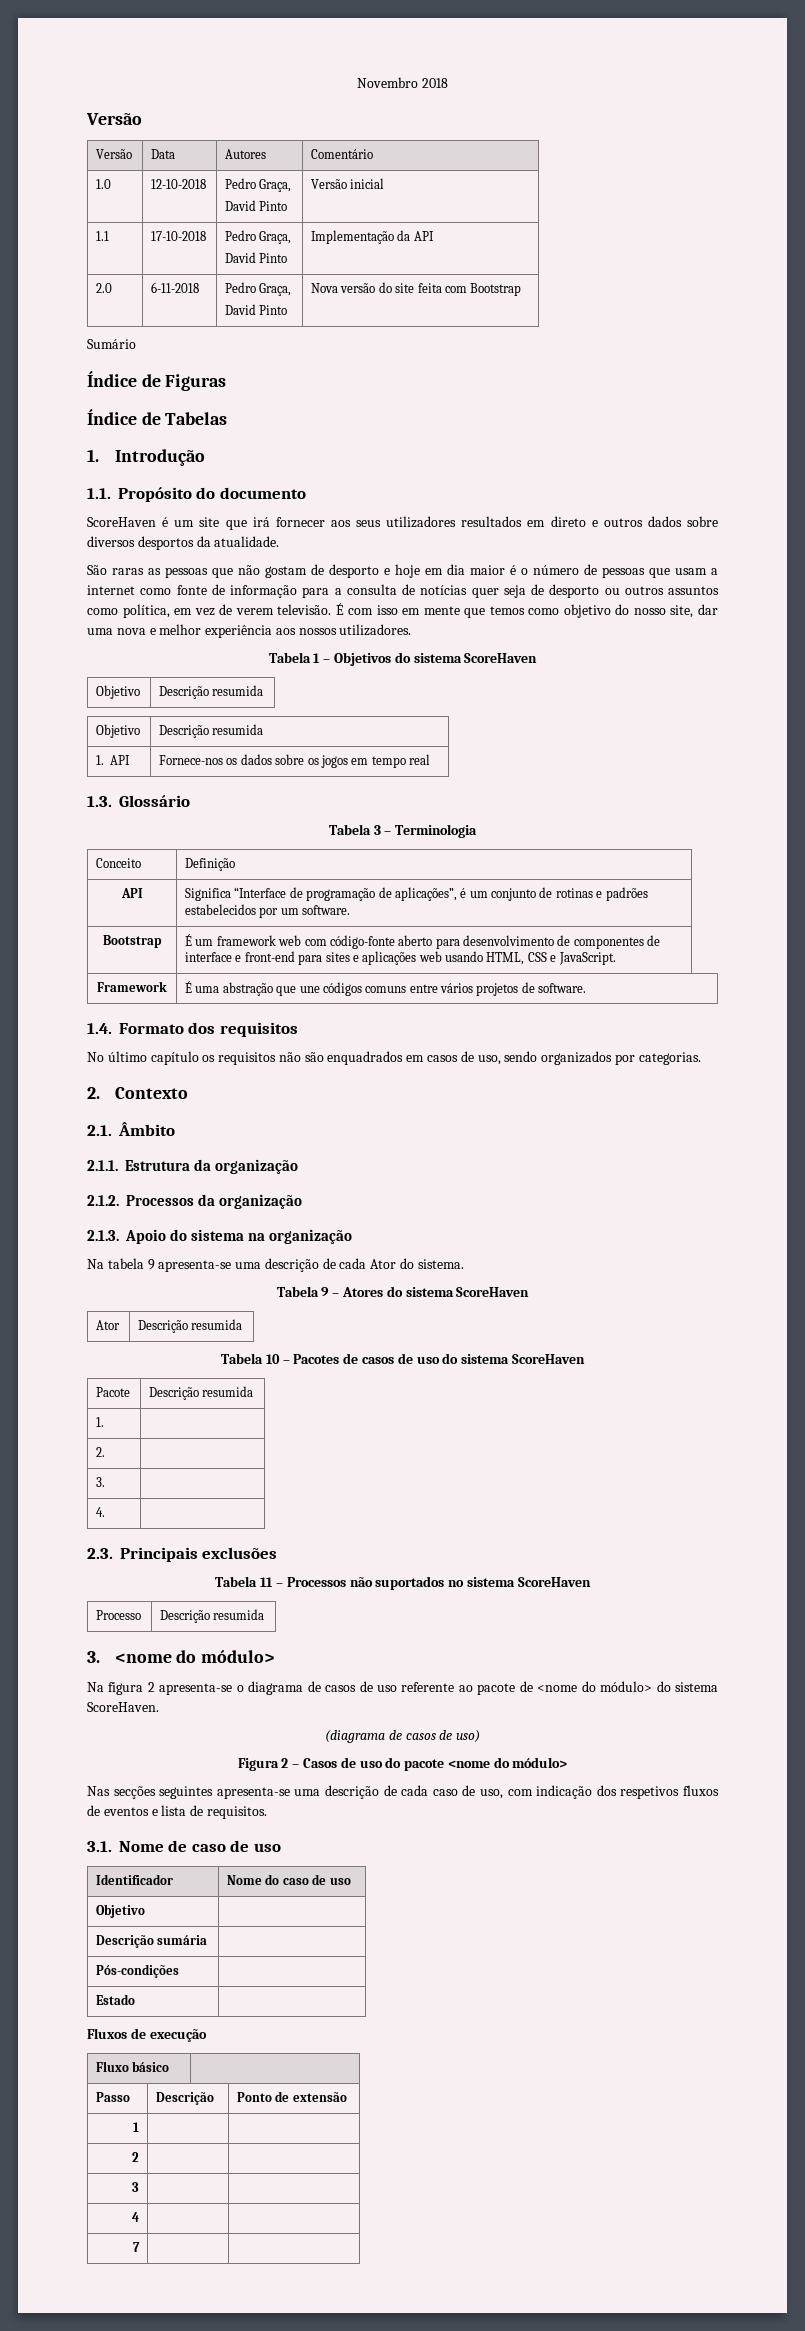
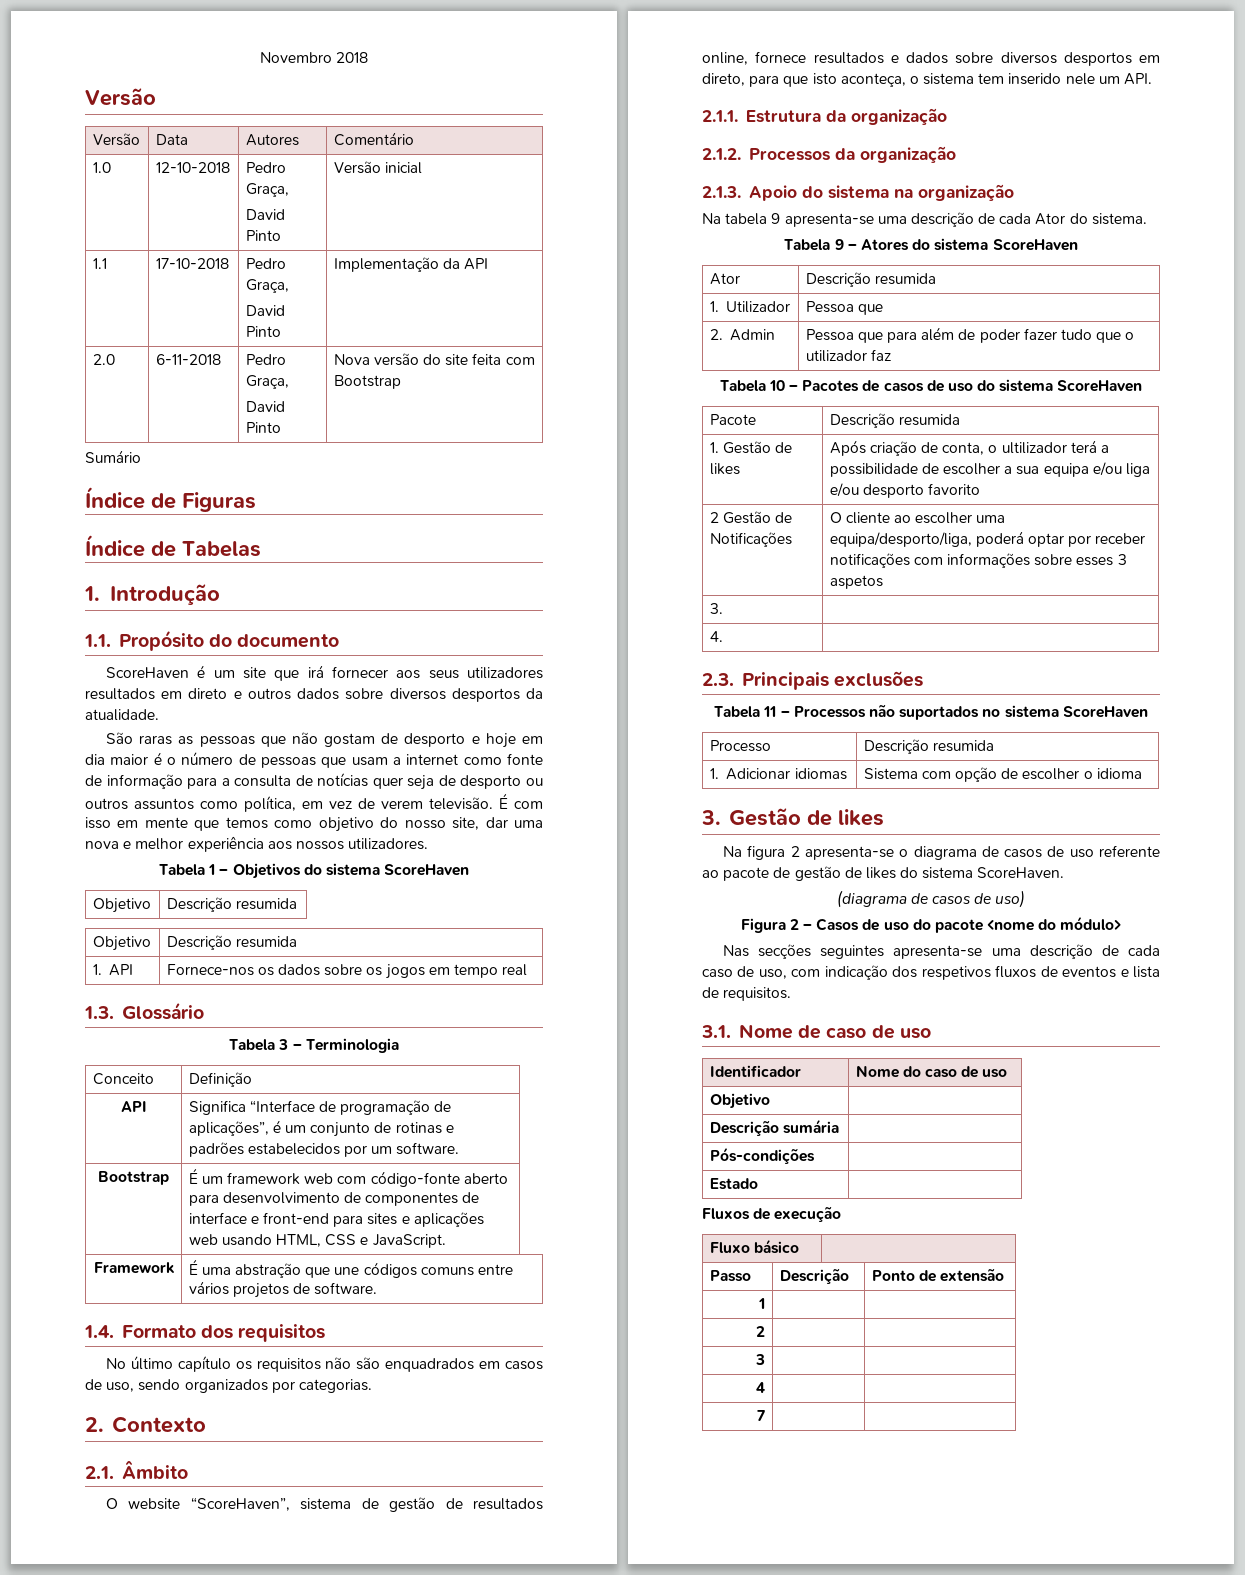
+ O website “ScoreHaven”, sistema de gestão de resultados online, fornece resultados e dados sobre diversos desportos em direto, para que isto aconteça, o sistema tem inserido nele um API.
+ 1. Utilizador | Pessoa que
+ 2. Admin | Pessoa que para além de poder fazer tudo que o utilizador faz
- 1. |
- 2. |
+ 1. Gestão de likes | Após criação de conta, o ultilizador terá a possibilidade de escolher a sua equipa e/ou liga e/ou desporto favorito
+ 2 Gestão de Notificações | O cliente ao escolher uma equipa/desporto/liga, poderá optar por receber notificações com informações sobre esses 3 aspetos
- 3. <nome do módulo>
+ 1. Adicionar idiomas | Sistema com opção de escolher o idioma
+ 3. Gestão de likes
- Na figura 2 apresenta-se o diagrama de casos de uso referente ao pacote de <nome do módulo> do sistema ScoreHaven.
+ Na figura 2 apresenta-se o diagrama de casos de uso referente ao pacote de gestão de likes do sistema ScoreHaven.

